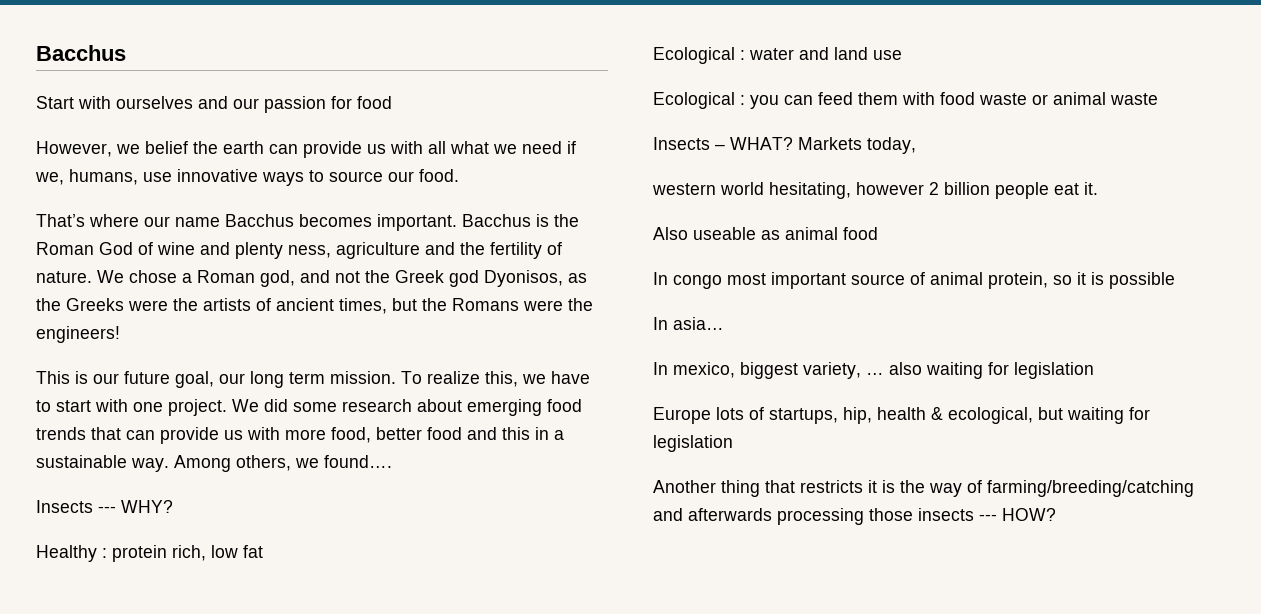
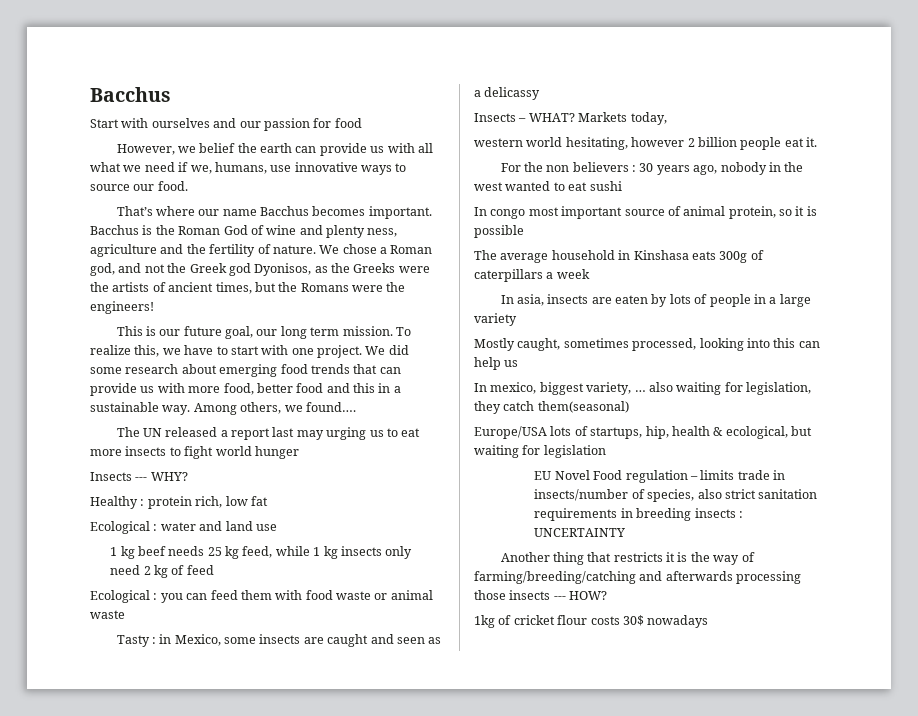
+ The UN released a report last may urging us to eat more insects to fight world hunger
+ 1 kg beef needs 25 kg feed, while 1 kg insects only need 2 kg of feed
+ Tasty : in Mexico, some insects are caught and seen as a delicassy
- Also useable as animal food
+ For the non believers : 30 years ago, nobody in the west wanted to eat sushi
- In asia…
+ The average household in Kinshasa eats 300g of caterpillars a week
+ In asia, insects are eaten by lots of people in a large variety
+ Mostly caught, sometimes processed, looking into this can help us
- In mexico, biggest variety, … also waiting for legislation
- Europe lots of startups, hip, health & ecological, but waiting for legislation
+ In mexico, biggest variety, … also waiting for legislation, they catch them(seasonal)
+ Europe/USA lots of startups, hip, health & ecological, but waiting for legislation
+ EU Novel Food regulation – limits trade in insects/number of species, also strict sanitation requirements in breeding insects : UNCERTAINTY
+ 1kg of cricket flour costs 30$ nowadays

